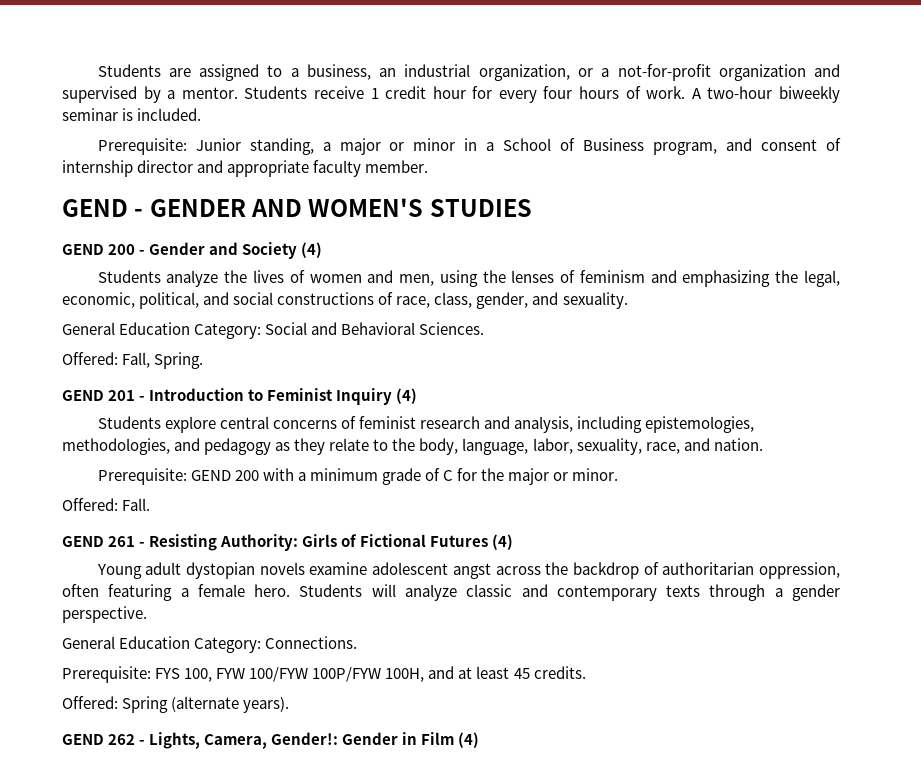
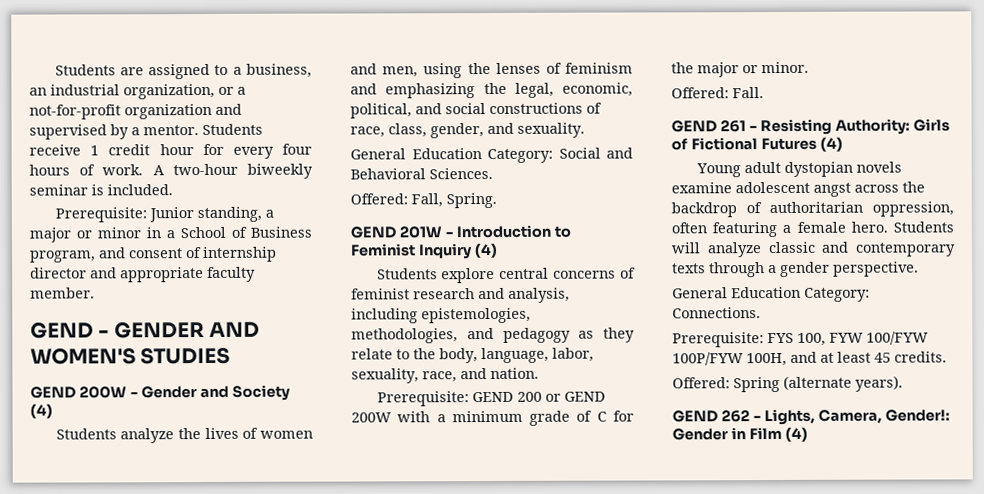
- GEND 200 - Gender and Society (4)
+ GEND 200W - Gender and Society (4)
- GEND 201 - Introduction to Feminist Inquiry (4)
+ GEND 201W - Introduction to Feminist Inquiry (4)
- Prerequisite: GEND 200 with a minimum grade of C for the major or minor.
+ Prerequisite: GEND 200 or GEND 200W with a minimum grade of C for the major or minor.

